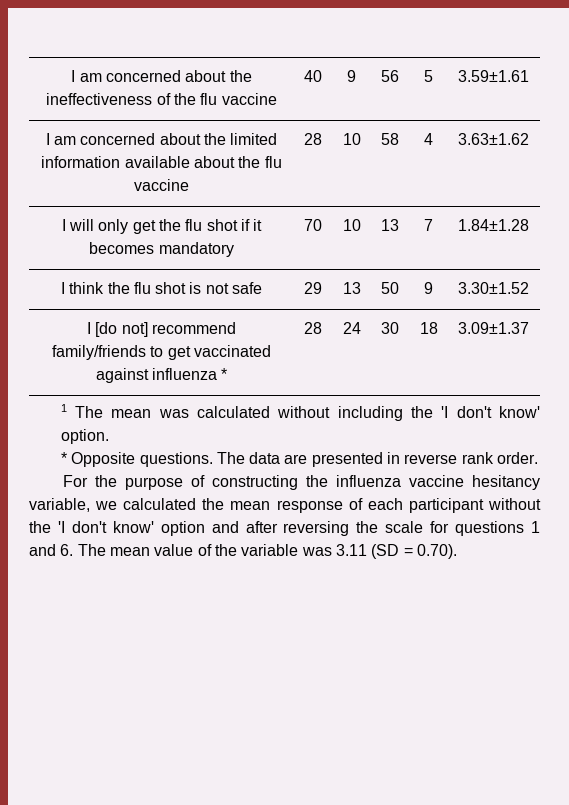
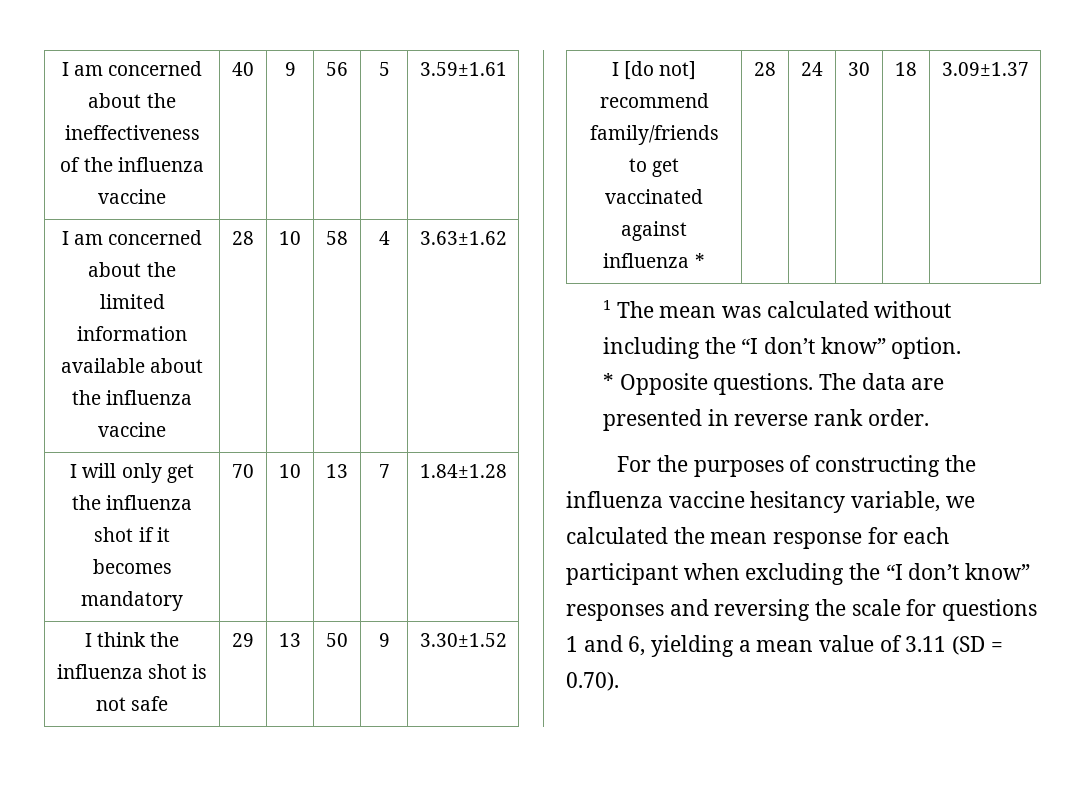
- I am concerned about the ineffectiveness of the flu vaccine | 40 | 9 | 56 | 5 | 3.59±1.61
+ I am concerned about the ineffectiveness of the influenza vaccine | 40 | 9 | 56 | 5 | 3.59±1.61
- I am concerned about the limited information available about the flu vaccine | 28 | 10 | 58 | 4 | 3.63±1.62
+ I am concerned about the limited information available about the influenza vaccine | 28 | 10 | 58 | 4 | 3.63±1.62
- I will only get the flu shot if it becomes mandatory | 70 | 10 | 13 | 7 | 1.84±1.28
+ I will only get the influenza shot if it becomes mandatory | 70 | 10 | 13 | 7 | 1.84±1.28
- I think the flu shot is not safe | 29 | 13 | 50 | 9 | 3.30±1.52
+ I think the influenza shot is not safe | 29 | 13 | 50 | 9 | 3.30±1.52
- 1 The mean was calculated without including the 'I don't know' option.
+ 1 The mean was calculated without including the “I don’t know” option.
- For the purpose of constructing the influenza vaccine hesitancy variable, we calculated the mean response of each participant without the 'I don't know' option and after reversing the scale for questions 1 and 6. The mean value of the variable was 3.11 (SD = 0.70).
+ For the purposes of constructing the influenza vaccine hesitancy variable, we calculated the mean response for each participant when excluding the “I don’t know” responses and reversing the scale for questions 1 and 6, yielding a mean value of 3.11 (SD = 0.70).

